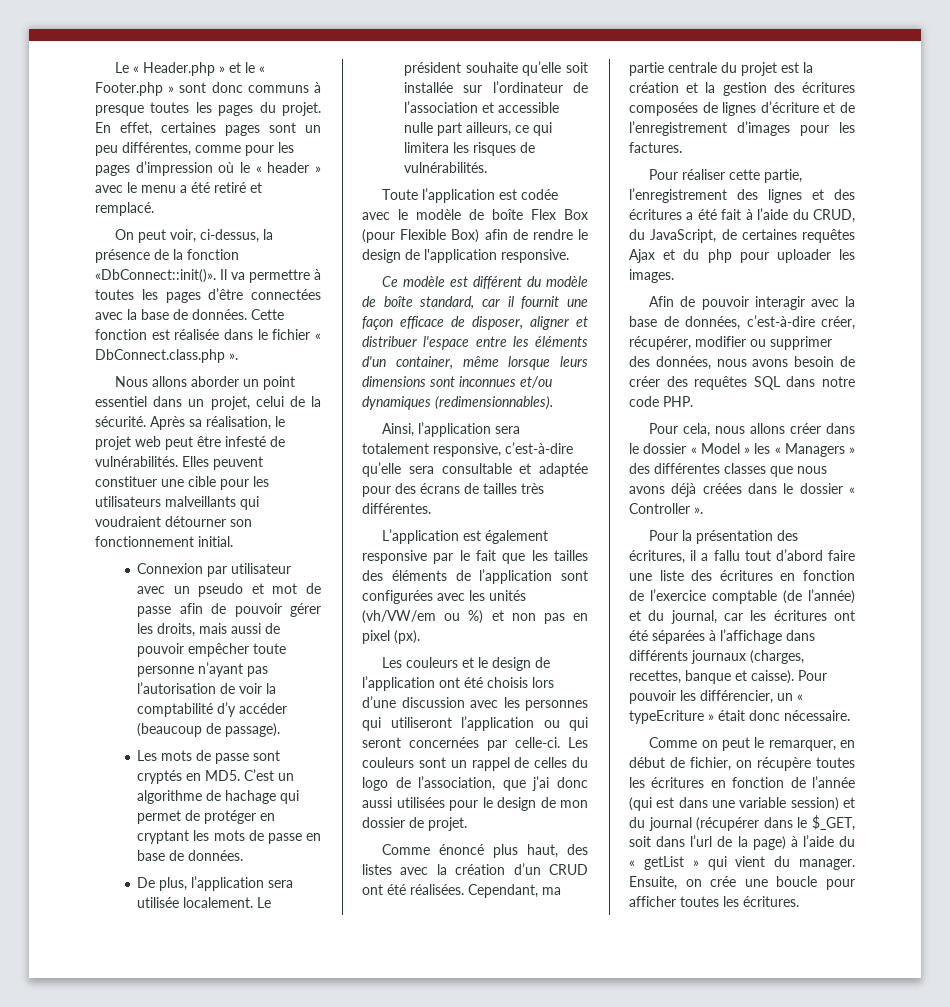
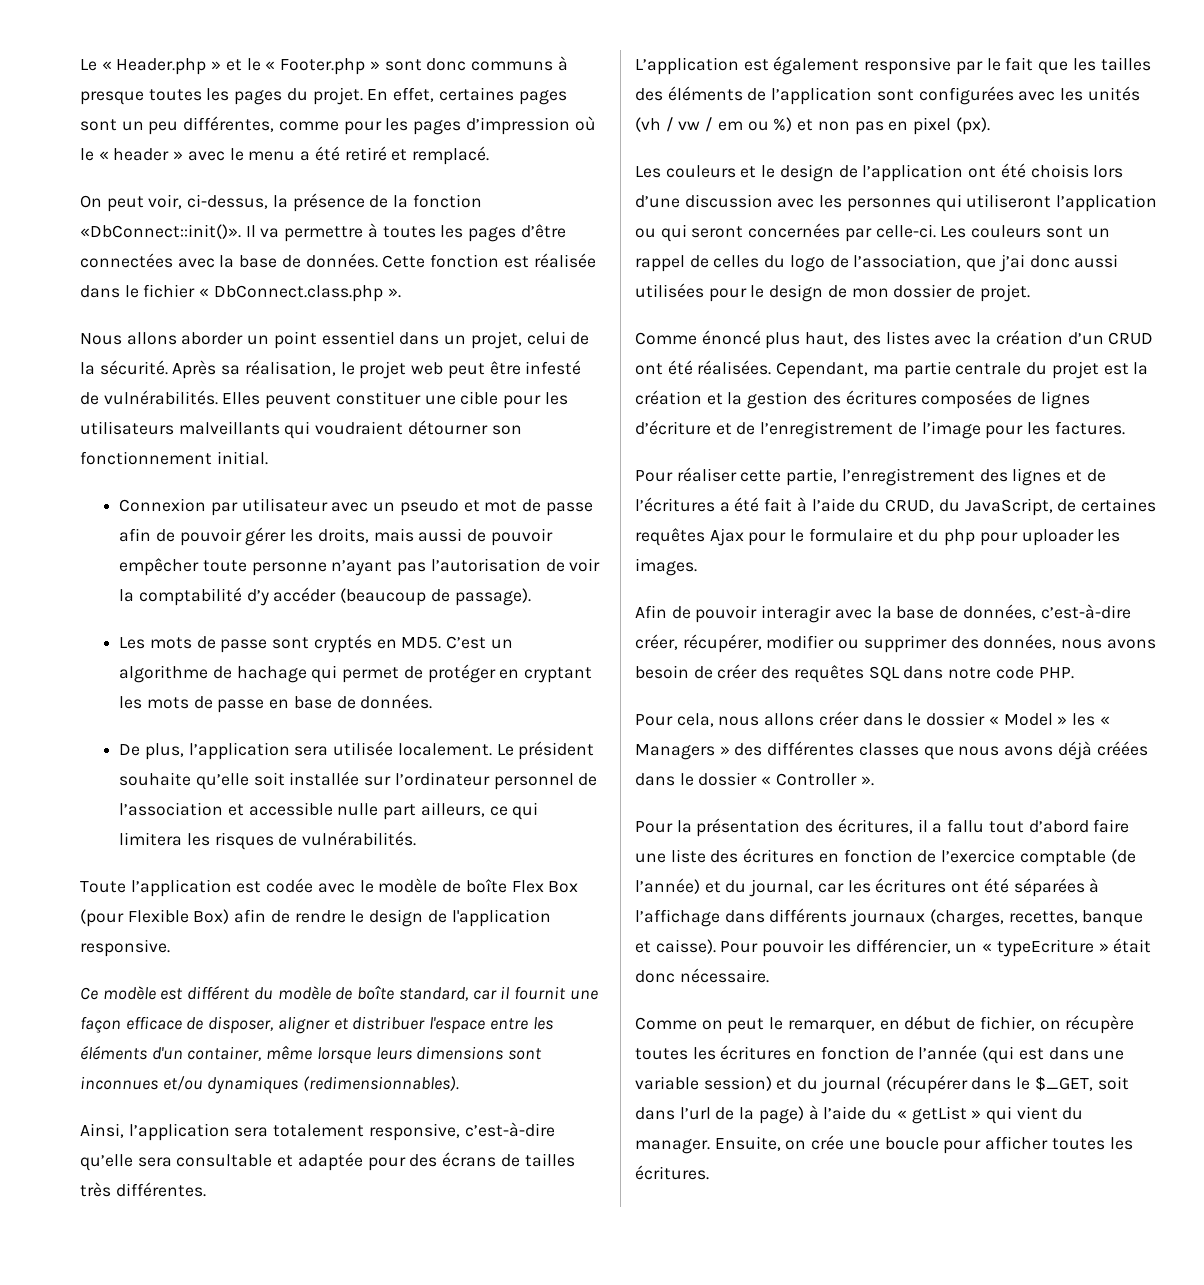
- Le président souhaite qu’elle soit installée sur l’ordinateur de l’association et accessible nulle part ailleurs, ce qui limitera les risques de vulnérabilités.
+ Le président souhaite qu’elle soit installée sur l’ordinateur personnel de l’association et accessible nulle part ailleurs, ce qui limitera les risques de vulnérabilités.
- L’application est également responsive par le fait que les tailles des éléments de l’application sont configurées avec les unités (vh/VW/em ou %) et non pas en pixel (px).
+ L’application est également responsive par le fait que les tailles des éléments de l’application sont configurées avec les unités (vh / vw / em ou %) et non pas en pixel (px).
- Cependant, ma partie centrale du projet est la création et la gestion des écritures composées de lignes d’écriture et de l’enregistrement d’images pour les factures.
+ Cependant, ma partie centrale du projet est la création et la gestion des écritures composées de lignes d’écriture et de l’enregistrement de l’image pour les factures.
- Pour réaliser cette partie, l’enregistrement des lignes et des écritures a été fait à l’aide du CRUD, du JavaScript, de certaines requêtes Ajax et du php pour uploader les images.
+ Pour réaliser cette partie, l’enregistrement des lignes et de l’écritures a été fait à l’aide du CRUD, du JavaScript, de certaines requêtes Ajax pour le formulaire et du php pour uploader les images.

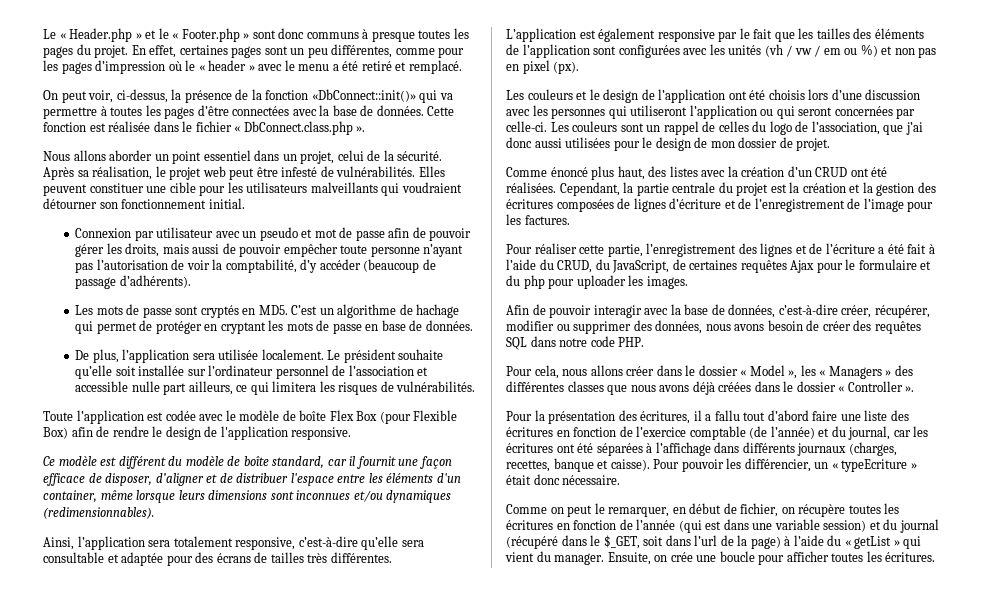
- On peut voir, ci-dessus, la présence de la fonction «DbConnect::init()». Il va permettre à toutes les pages d’être connectées avec la base de données.
+ On peut voir, ci-dessus, la présence de la fonction «DbConnect::init()» qui va permettre à toutes les pages d’être connectées avec la base de données.
- Connexion par utilisateur avec un pseudo et mot de passe afin de pouvoir gérer les droits, mais aussi de pouvoir empêcher toute personne n’ayant pas l’autorisation de voir la comptabilité d’y accéder (beaucoup de passage).
+ Connexion par utilisateur avec un pseudo et mot de passe afin de pouvoir gérer les droits, mais aussi de pouvoir empêcher toute personne n’ayant pas l’autorisation de voir la comptabilité, d’y accéder (beaucoup de passage d’adhérents).
- Ce modèle est différent du modèle de boîte standard, car il fournit une façon efficace de disposer, aligner et distribuer l'espace entre les éléments d'un container, même lorsque leurs dimensions sont inconnues et/ou dynamiques (redimensionnables).
+ Ce modèle est différent du modèle de boîte standard, car il fournit une façon efficace de disposer, d’aligner et de distribuer l'espace entre les éléments d'un container, même lorsque leurs dimensions sont inconnues et/ou dynamiques (redimensionnables).
- Cependant, ma partie centrale du projet est la création et la gestion des écritures composées de lignes d’écriture et de l’enregistrement de l’image pour les factures.
+ Cependant, la partie centrale du projet est la création et la gestion des écritures composées de lignes d’écriture et de l’enregistrement de l’image pour les factures.
- Pour réaliser cette partie, l’enregistrement des lignes et de l’écritures a été fait à l’aide du CRUD, du JavaScript, de certaines requêtes Ajax pour le formulaire et du php pour uploader les images.
+ Pour réaliser cette partie, l’enregistrement des lignes et de l’écriture a été fait à l’aide du CRUD, du JavaScript, de certaines requêtes Ajax pour le formulaire et du php pour uploader les images.
- Pour cela, nous allons créer dans le dossier « Model » les « Managers » des différentes classes que nous avons déjà créées dans le dossier « Controller ».
+ Pour cela, nous allons créer dans le dossier « Model », les « Managers » des différentes classes que nous avons déjà créées dans le dossier « Controller ».
- Comme on peut le remarquer, en début de fichier, on récupère toutes les écritures en fonction de l’année (qui est dans une variable session) et du journal (récupérer dans le $_GET, soit dans l’url de la page) à l’aide du « getList » qui vient du manager.
+ Comme on peut le remarquer, en début de fichier, on récupère toutes les écritures en fonction de l’année (qui est dans une variable session) et du journal (récupéré dans le $_GET, soit dans l’url de la page) à l’aide du « getList » qui vient du manager.

